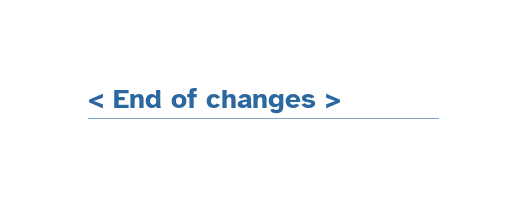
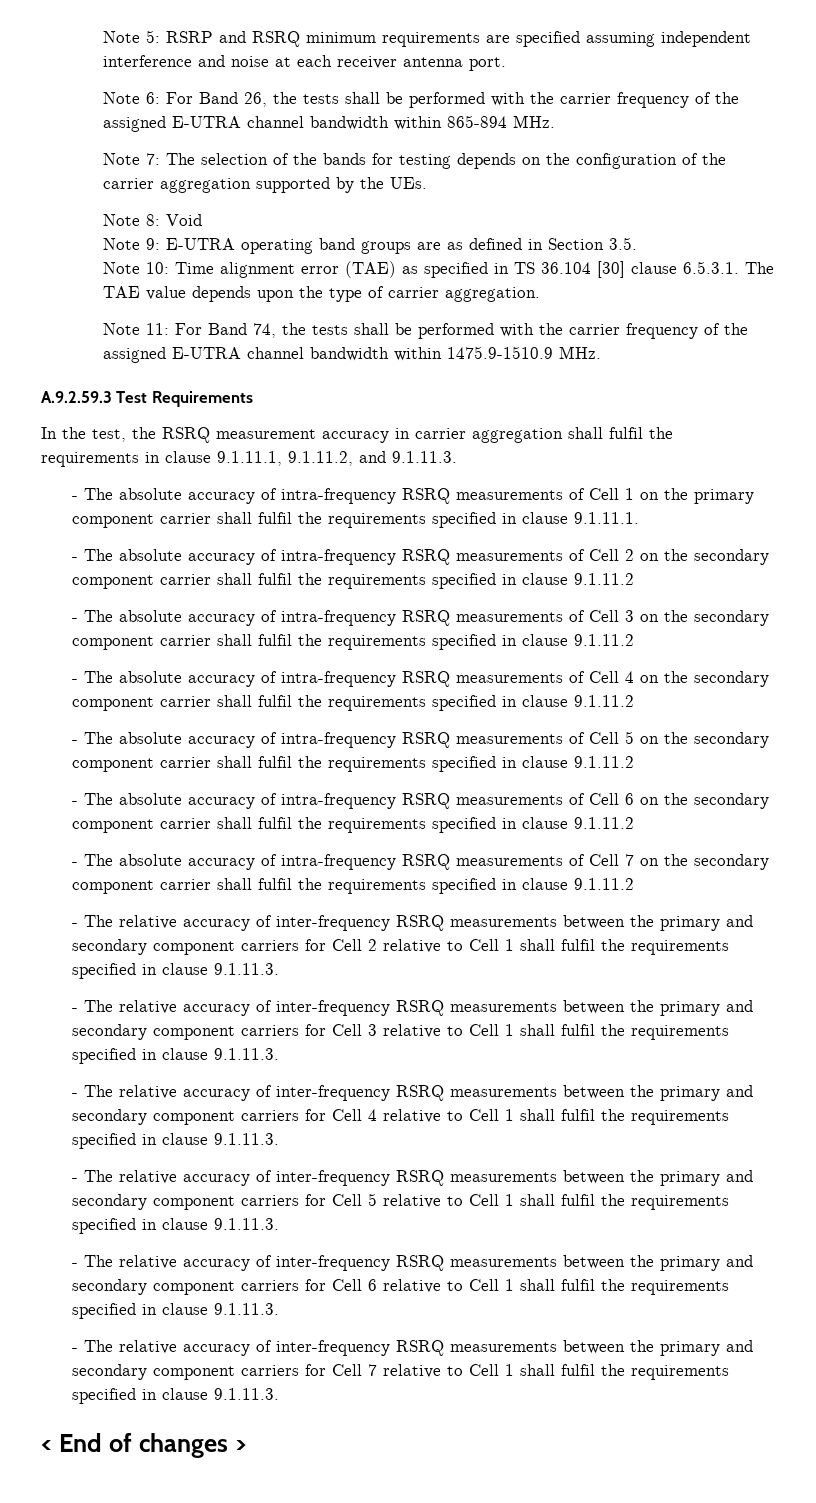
+ Note 5: RSRP and RSRQ minimum requirements are specified assuming independent interference and noise at each receiver antenna port.
+ Note 6: For Band 26, the tests shall be performed with the carrier frequency of the assigned E-UTRA channel bandwidth within 865-894 MHz.
+ Note 7: The selection of the bands for testing depends on the configuration of the carrier aggregation supported by the UEs.
+ Note 8: Void
+ Note 9: E-UTRA operating band groups are as defined in Section 3.5.
+ Note 10: Time alignment error (TAE) as specified in TS 36.104 [30] clause 6.5.3.1. The TAE value depends upon the type of carrier aggregation.
+ Note 11: For Band 74, the tests shall be performed with the carrier frequency of the assigned E-UTRA channel bandwidth within 1475.9-1510.9 MHz.
+ A.9.2.59.3 Test Requirements
+ In the test, the RSRQ measurement accuracy in carrier aggregation shall fulfil the requirements in clause 9.1.11.1, 9.1.11.2, and 9.1.11.3.
+ - The absolute accuracy of intra-frequency RSRQ measurements of Cell 1 on the primary component carrier shall fulfil the requirements specified in clause 9.1.11.1.
+ - The absolute accuracy of intra-frequency RSRQ measurements of Cell 2 on the secondary component carrier shall fulfil the requirements specified in clause 9.1.11.2
+ - The absolute accuracy of intra-frequency RSRQ measurements of Cell 3 on the secondary component carrier shall fulfil the requirements specified in clause 9.1.11.2
+ - The absolute accuracy of intra-frequency RSRQ measurements of Cell 4 on the secondary component carrier shall fulfil the requirements specified in clause 9.1.11.2
+ - The absolute accuracy of intra-frequency RSRQ measurements of Cell 5 on the secondary component carrier shall fulfil the requirements specified in clause 9.1.11.2
+ - The absolute accuracy of intra-frequency RSRQ measurements of Cell 6 on the secondary component carrier shall fulfil the requirements specified in clause 9.1.11.2
+ - The absolute accuracy of intra-frequency RSRQ measurements of Cell 7 on the secondary component carrier shall fulfil the requirements specified in clause 9.1.11.2
+ - The relative accuracy of inter-frequency RSRQ measurements between the primary and secondary component carriers for Cell 2 relative to Cell 1 shall fulfil the requirements specified in clause 9.1.11.3.
+ - The relative accuracy of inter-frequency RSRQ measurements between the primary and secondary component carriers for Cell 3 relative to Cell 1 shall fulfil the requirements specified in clause 9.1.11.3.
+ - The relative accuracy of inter-frequency RSRQ measurements between the primary and secondary component carriers for Cell 4 relative to Cell 1 shall fulfil the requirements specified in clause 9.1.11.3.
+ - The relative accuracy of inter-frequency RSRQ measurements between the primary and secondary component carriers for Cell 5 relative to Cell 1 shall fulfil the requirements specified in clause 9.1.11.3.
+ - The relative accuracy of inter-frequency RSRQ measurements between the primary and secondary component carriers for Cell 6 relative to Cell 1 shall fulfil the requirements specified in clause 9.1.11.3.
+ - The relative accuracy of inter-frequency RSRQ measurements between the primary and secondary component carriers for Cell 7 relative to Cell 1 shall fulfil the requirements specified in clause 9.1.11.3.

